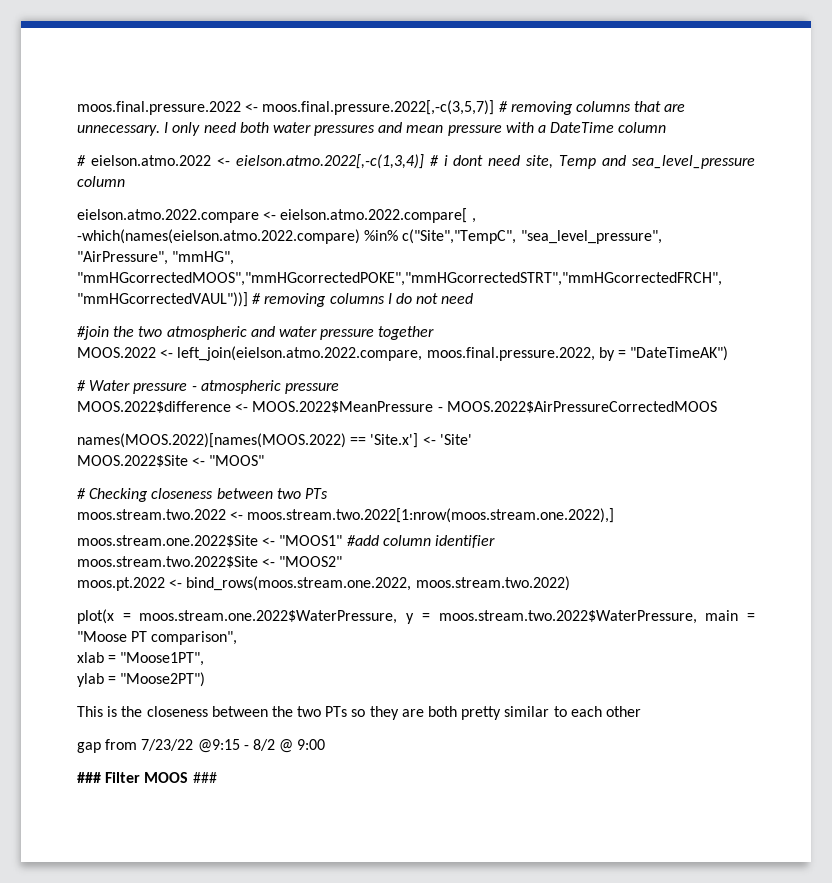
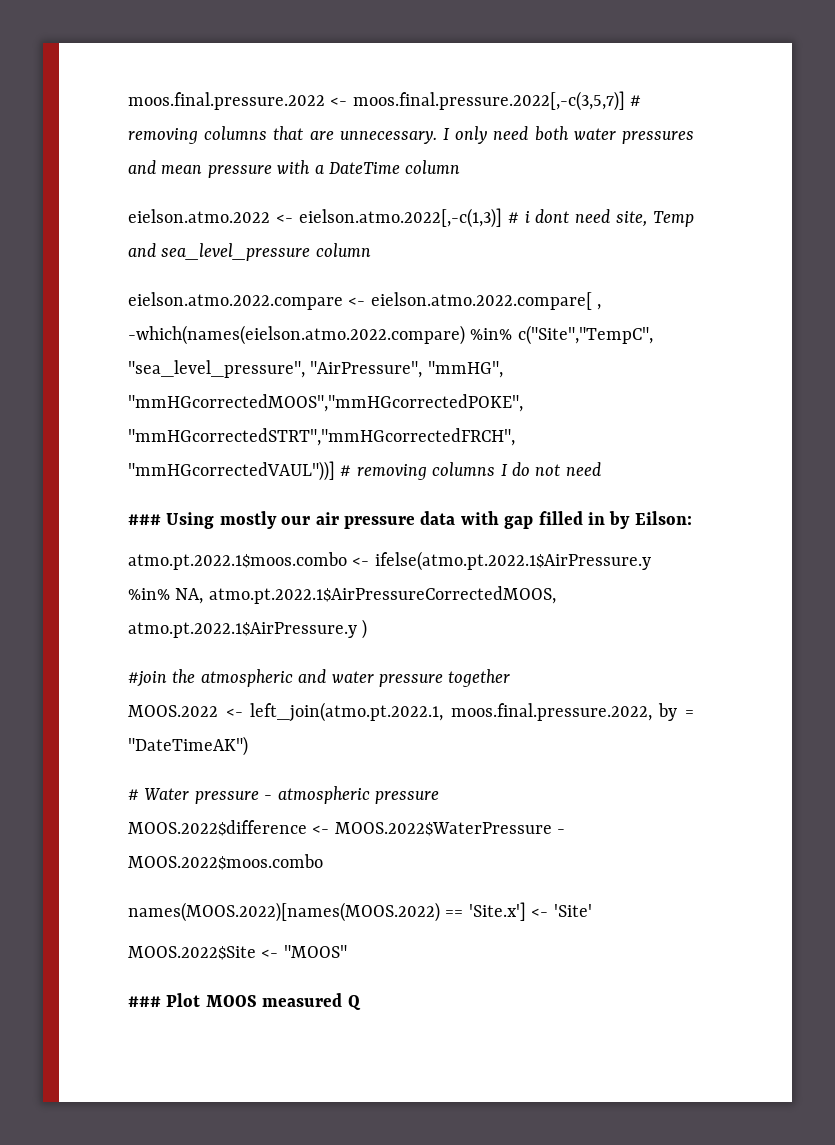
- # eielson.atmo.2022 <- eielson.atmo.2022[,-c(1,3,4)] # i dont need site, Temp and sea_level_pressure column
+ eielson.atmo.2022 <- eielson.atmo.2022[,-c(1,3)] # i dont need site, Temp and sea_level_pressure column
+ ### Using mostly our air pressure data with gap filled in by Eilson:
+ atmo.pt.2022.1$moos.combo <- ifelse(atmo.pt.2022.1$AirPressure.y %in% NA, atmo.pt.2022.1$AirPressureCorrectedMOOS, atmo.pt.2022.1$AirPressure.y )
- #join the two atmospheric and water pressure together
+ #join the atmospheric and water pressure together
- MOOS.2022 <- left_join(eielson.atmo.2022.compare, moos.final.pressure.2022, by = "DateTimeAK")
+ MOOS.2022 <- left_join(atmo.pt.2022.1, moos.final.pressure.2022, by = "DateTimeAK")
- MOOS.2022$difference <- MOOS.2022$MeanPressure - MOOS.2022$AirPressureCorrectedMOOS
+ MOOS.2022$difference <- MOOS.2022$WaterPressure - MOOS.2022$moos.combo
- # Checking closeness between two PTs
- moos.stream.two.2022 <- moos.stream.two.2022[1:nrow(moos.stream.one.2022),]
- moos.stream.one.2022$Site <- "MOOS1" #add column identifier
- moos.stream.two.2022$Site <- "MOOS2"
- moos.pt.2022 <- bind_rows(moos.stream.one.2022, moos.stream.two.2022)
- plot(x = moos.stream.one.2022$WaterPressure, y = moos.stream.two.2022$WaterPressure, main = "Moose PT comparison",
- xlab = "Moose1PT",
- ylab = "Moose2PT")
- This is the closeness between the two PTs so they are both pretty similar to each other
- gap from 7/23/22 @9:15 - 8/2 @ 9:00
- ### Filter MOOS ###
+ ### Plot MOOS measured Q

